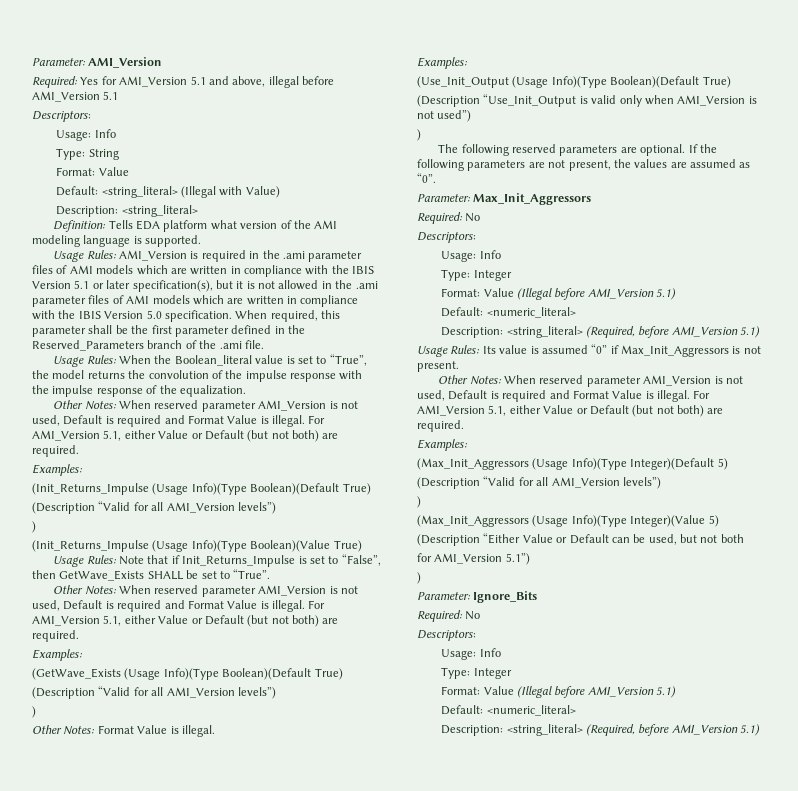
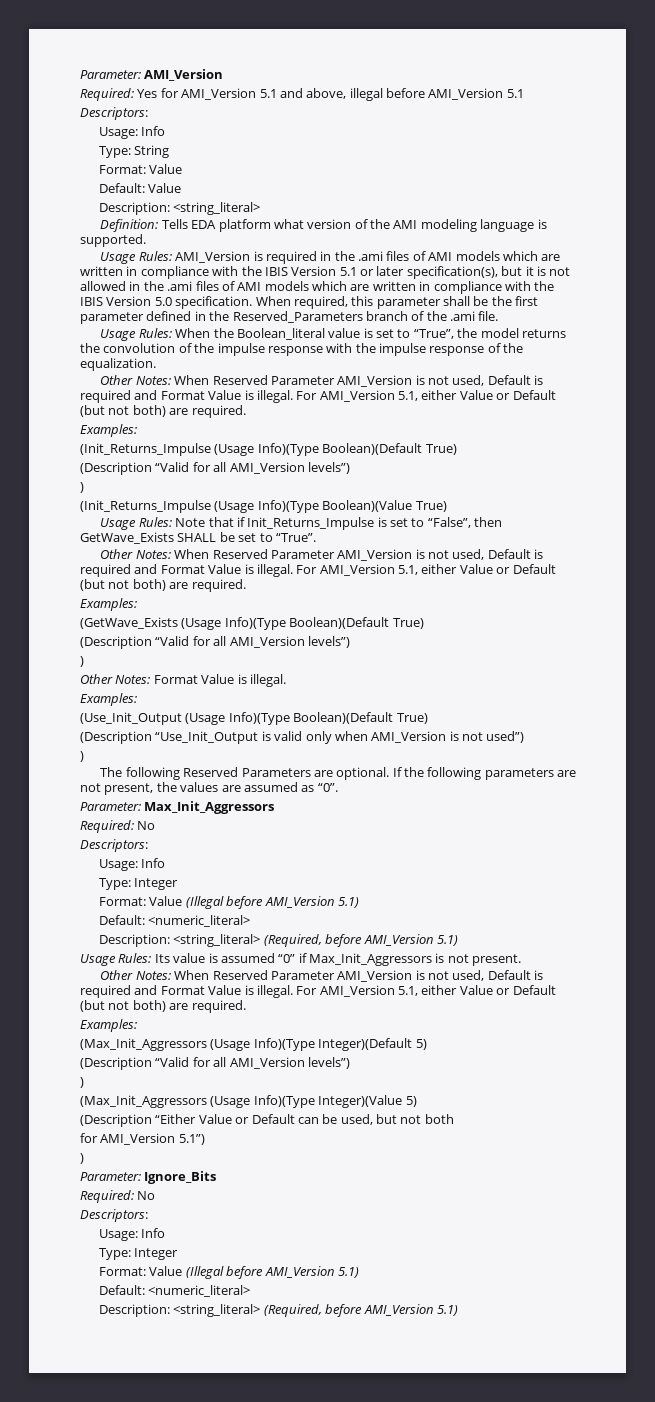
- Default: <string_literal> (Illegal with Value)
+ Default: Value
- Usage Rules: AMI_Version is required in the .ami parameter files of AMI models which are written in compliance with the IBIS Version 5.1 or later specification(s), but it is not allowed in the .ami parameter files of AMI models which are written in compliance with the IBIS Version 5.0 specification.
+ Usage Rules: AMI_Version is required in the .ami files of AMI models which are written in compliance with the IBIS Version 5.1 or later specification(s), but it is not allowed in the .ami files of AMI models which are written in compliance with the IBIS Version 5.0 specification.
  Usage Rules: When the Boolean_literal value is set to “True”, the model returns the convolution of the impulse response with the impulse response of the equalization.
- Other Notes: When reserved parameter AMI_Version is not used, Default is required and Format Value is illegal.
+ Other Notes: When Reserved Parameter AMI_Version is not used, Default is required and Format Value is illegal.
  Usage Rules: Note that if Init_Returns_Impulse is set to “False”, then GetWave_Exists SHALL be set to “True”.
- Other Notes: When reserved parameter AMI_Version is not used, Default is required and Format Value is illegal.
+ Other Notes: When Reserved Parameter AMI_Version is not used, Default is required and Format Value is illegal.
- The following reserved parameters are optional.
+ The following Reserved Parameters are optional.
  Usage Rules: Its value is assumed “0” if Max_Init_Aggressors is not present.
- Other Notes: When reserved parameter AMI_Version is not used, Default is required and Format Value is illegal.
+ Other Notes: When Reserved Parameter AMI_Version is not used, Default is required and Format Value is illegal.

